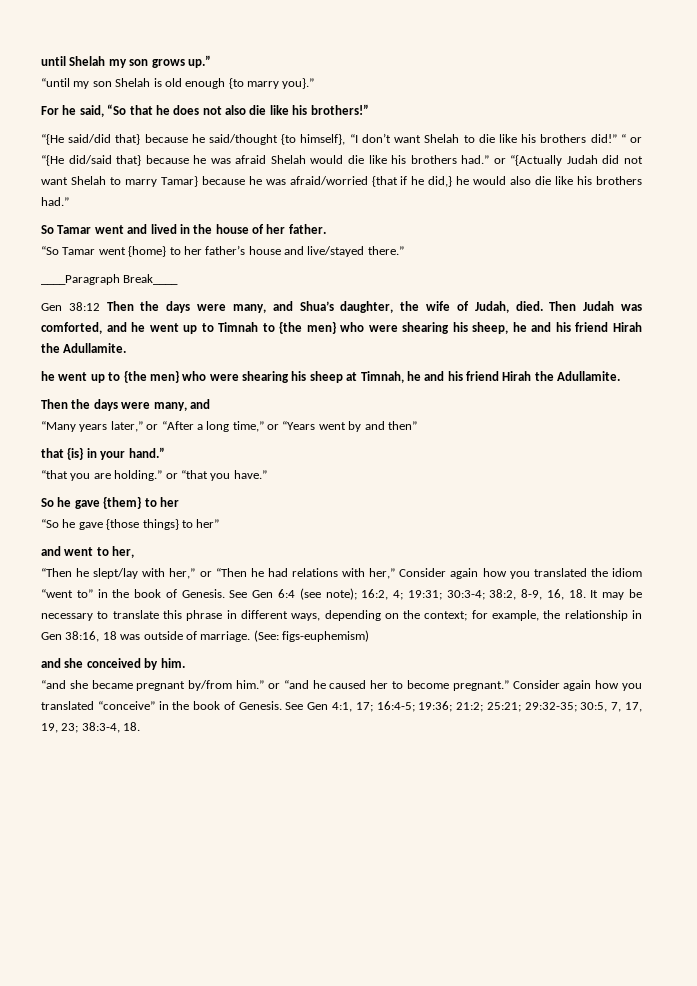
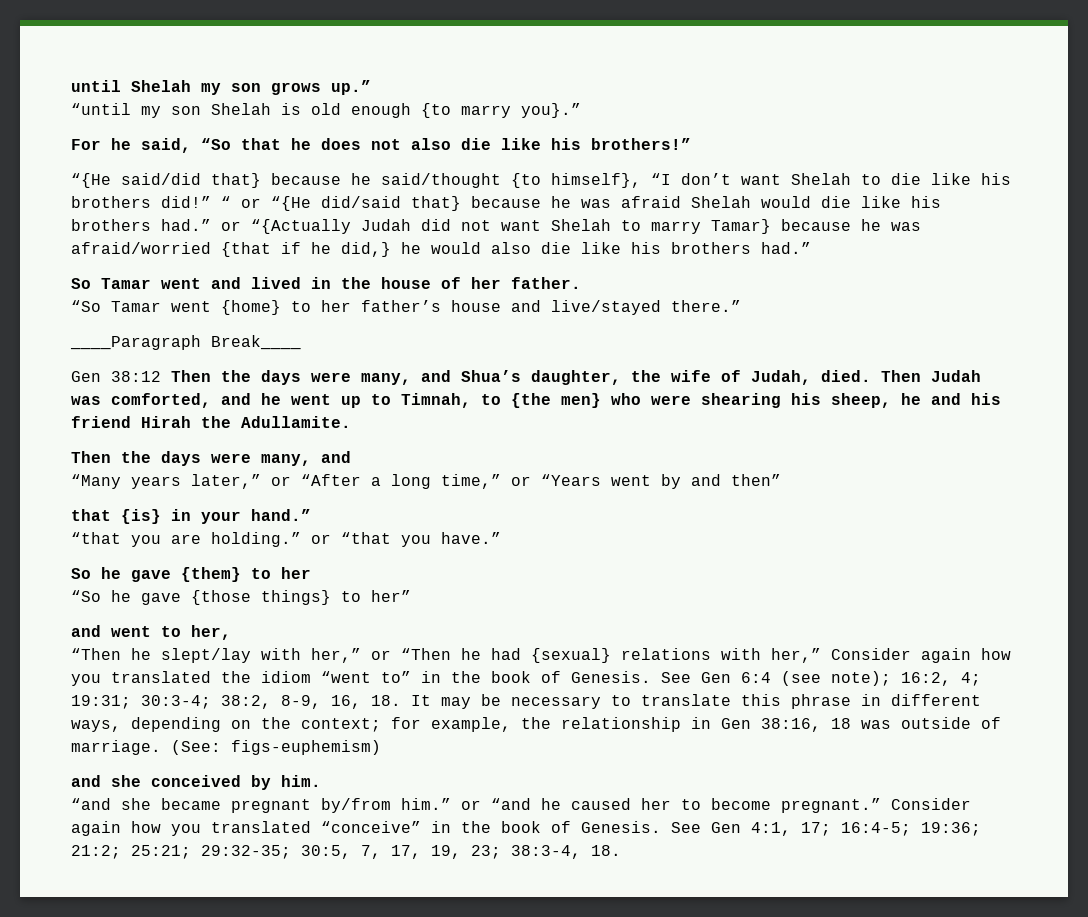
- Then Judah was comforted, and he went up to Timnah to {the men} who were shearing his sheep, he and his friend Hirah the Adullamite.
+ Then Judah was comforted, and he went up to Timnah, to {the men} who were shearing his sheep, he and his friend Hirah the Adullamite.
- he went up to {the men} who were shearing his sheep at Timnah, he and his friend Hirah the Adullamite.
- “Then he slept/lay with her,” or “Then he had relations with her,” Consider again how you translated the idiom “went to” in the book of Genesis.
+ “Then he slept/lay with her,” or “Then he had {sexual} relations with her,” Consider again how you translated the idiom “went to” in the book of Genesis.

